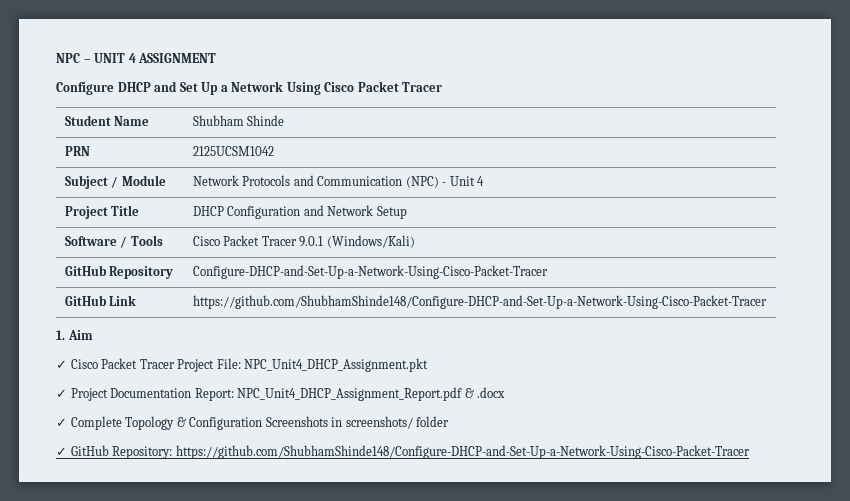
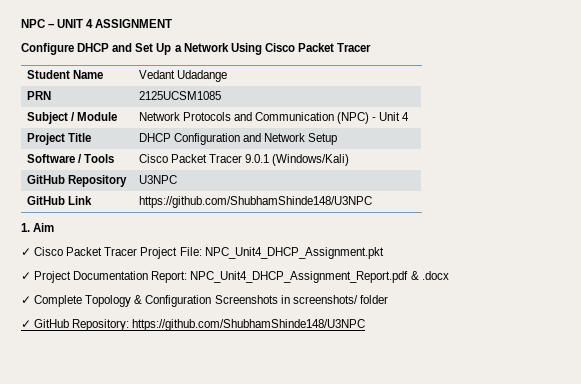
- Student Name | Shubham Shinde
+ Student Name | Vedant Udadange
- PRN | 2125UCSM1042
+ PRN | 2125UCSM1085
- GitHub Repository | Configure-DHCP-and-Set-Up-a-Network-Using-Cisco-Packet-Tracer
+ GitHub Repository | U3NPC
- GitHub Link | https://github.com/ShubhamShinde148/Configure-DHCP-and-Set-Up-a-Network-Using-Cisco-Packet-Tracer
+ GitHub Link | https://github.com/ShubhamShinde148/U3NPC
- ✓ GitHub Repository: https://github.com/ShubhamShinde148/Configure-DHCP-and-Set-Up-a-Network-Using-Cisco-Packet-Tracer
+ ✓ GitHub Repository: https://github.com/ShubhamShinde148/U3NPC

